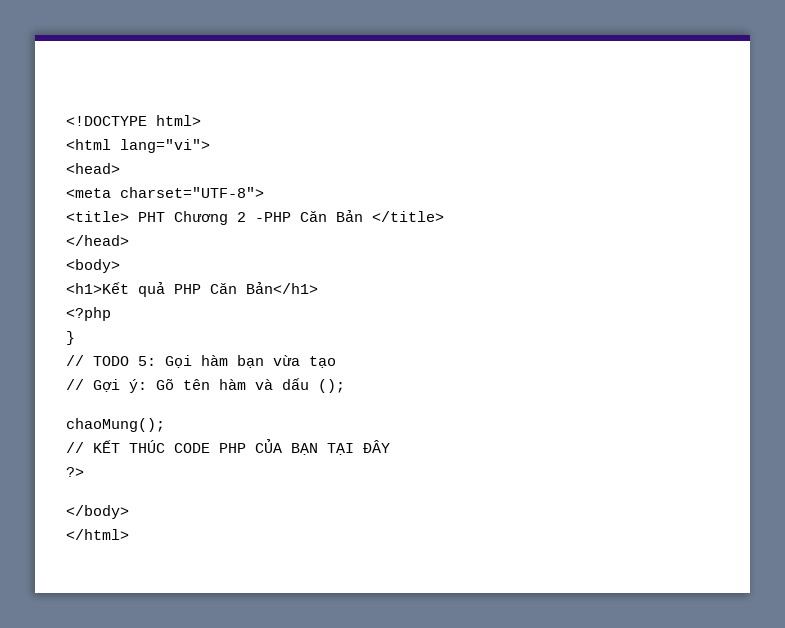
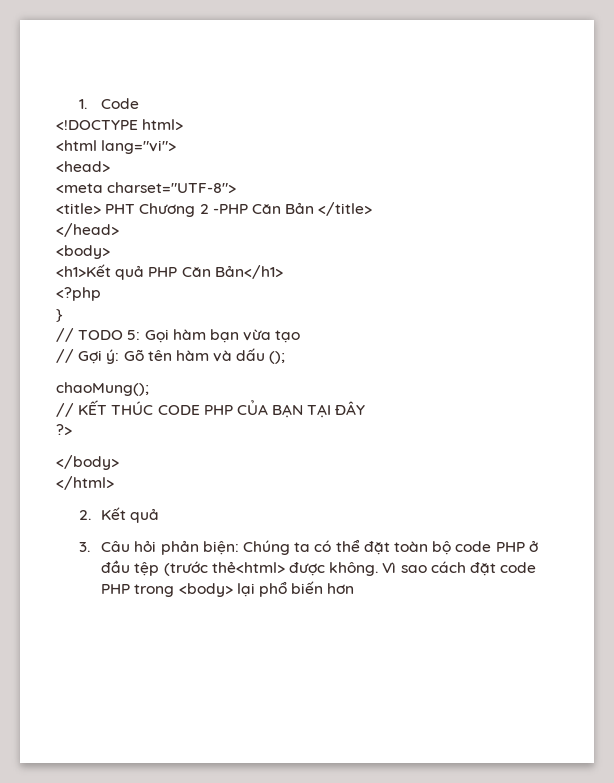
+ 1. Code
+ 2. Kết quả
+ 3. Câu hỏi phản biện: Chúng ta có thể đặt toàn bộ code PHP ở đầu tệp (trước thẻ<html> được không. Vì sao cách đặt code PHP trong <body> lại phổ biến hơn

